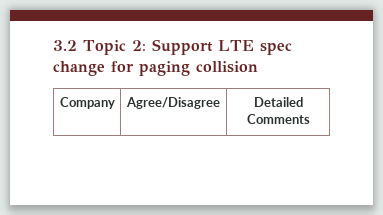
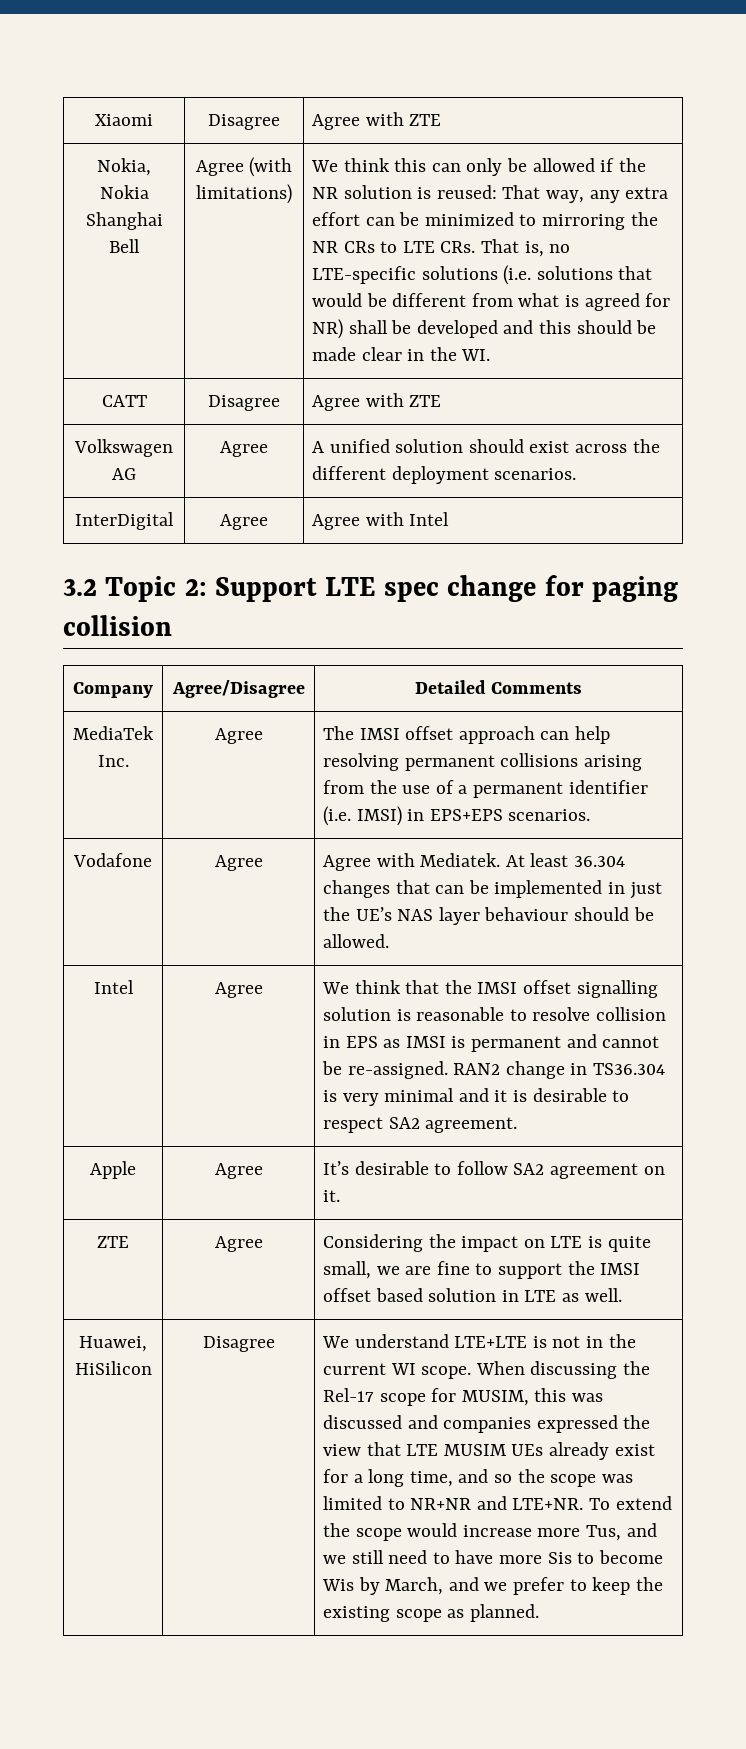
+ Xiaomi | Disagree | Agree with ZTE
+ Nokia, Nokia Shanghai Bell | Agree (with limitations) | We think this can only be allowed if the NR solution is reused: That way, any extra effort can be minimized to mirroring the NR CRs to LTE CRs. That is, no LTE-specific solutions (i.e. solutions that would be different from what is agreed for NR) shall be developed and this should be made clear in the WI.
+ CATT | Disagree | Agree with ZTE
+ Volkswagen AG | Agree | A unified solution should exist across the different deployment scenarios.
+ InterDigital | Agree | Agree with Intel
+ MediaTek Inc. | Agree | The IMSI offset approach can help resolving permanent collisions arising from the use of a permanent identifier (i.e. IMSI) in EPS+EPS scenarios.
+ Vodafone | Agree | Agree with Mediatek. At least 36.304 changes that can be implemented in just the UE’s NAS layer behaviour should be allowed.
+ Intel | Agree | We think that the IMSI offset signalling solution is reasonable to resolve collision in EPS as IMSI is permanent and cannot be re-assigned. RAN2 change in TS36.304 is very minimal and it is desirable to respect SA2 agreement.
+ Apple | Agree | It’s desirable to follow SA2 agreement on it.
+ ZTE | Agree | Considering the impact on LTE is quite small, we are fine to support the IMSI offset based solution in LTE as well.
+ Huawei, HiSilicon | Disagree | We understand LTE+LTE is not in the current WI scope. When discussing the Rel-17 scope for MUSIM, this was discussed and companies expressed the view that LTE MUSIM UEs already exist for a long time, and so the scope was limited to NR+NR and LTE+NR. To extend the scope would increase more Tus, and we still need to have more Sis to become Wis by March, and we prefer to keep the existing scope as planned.

